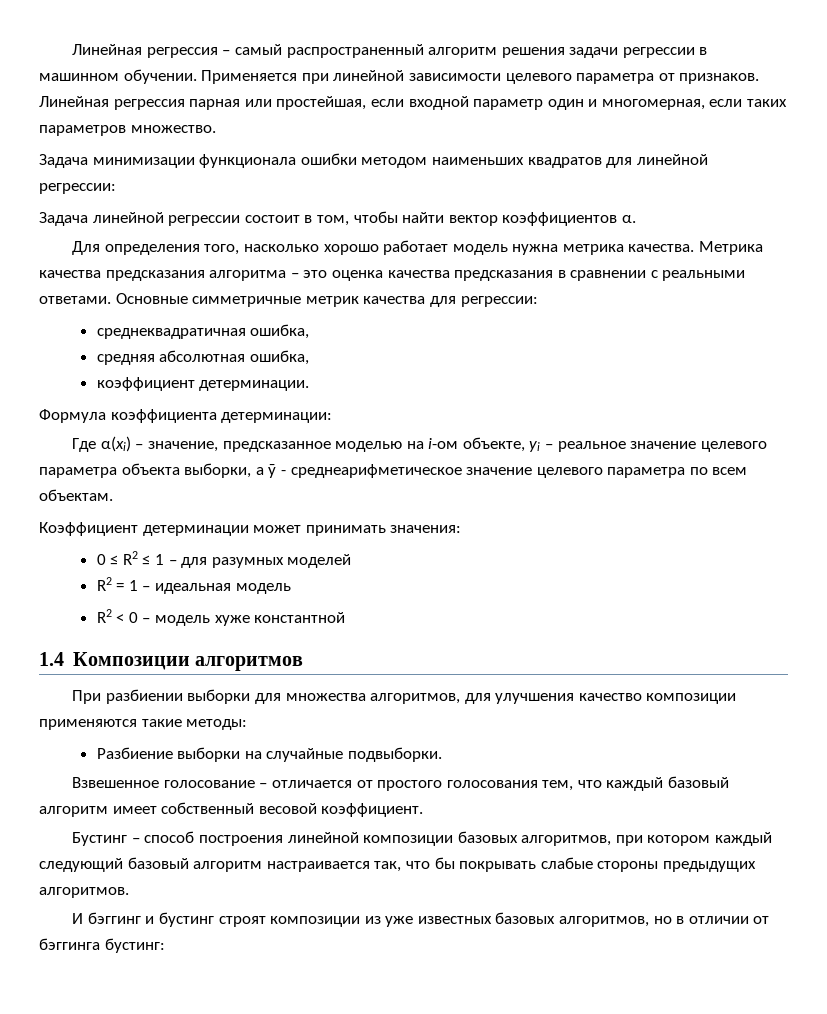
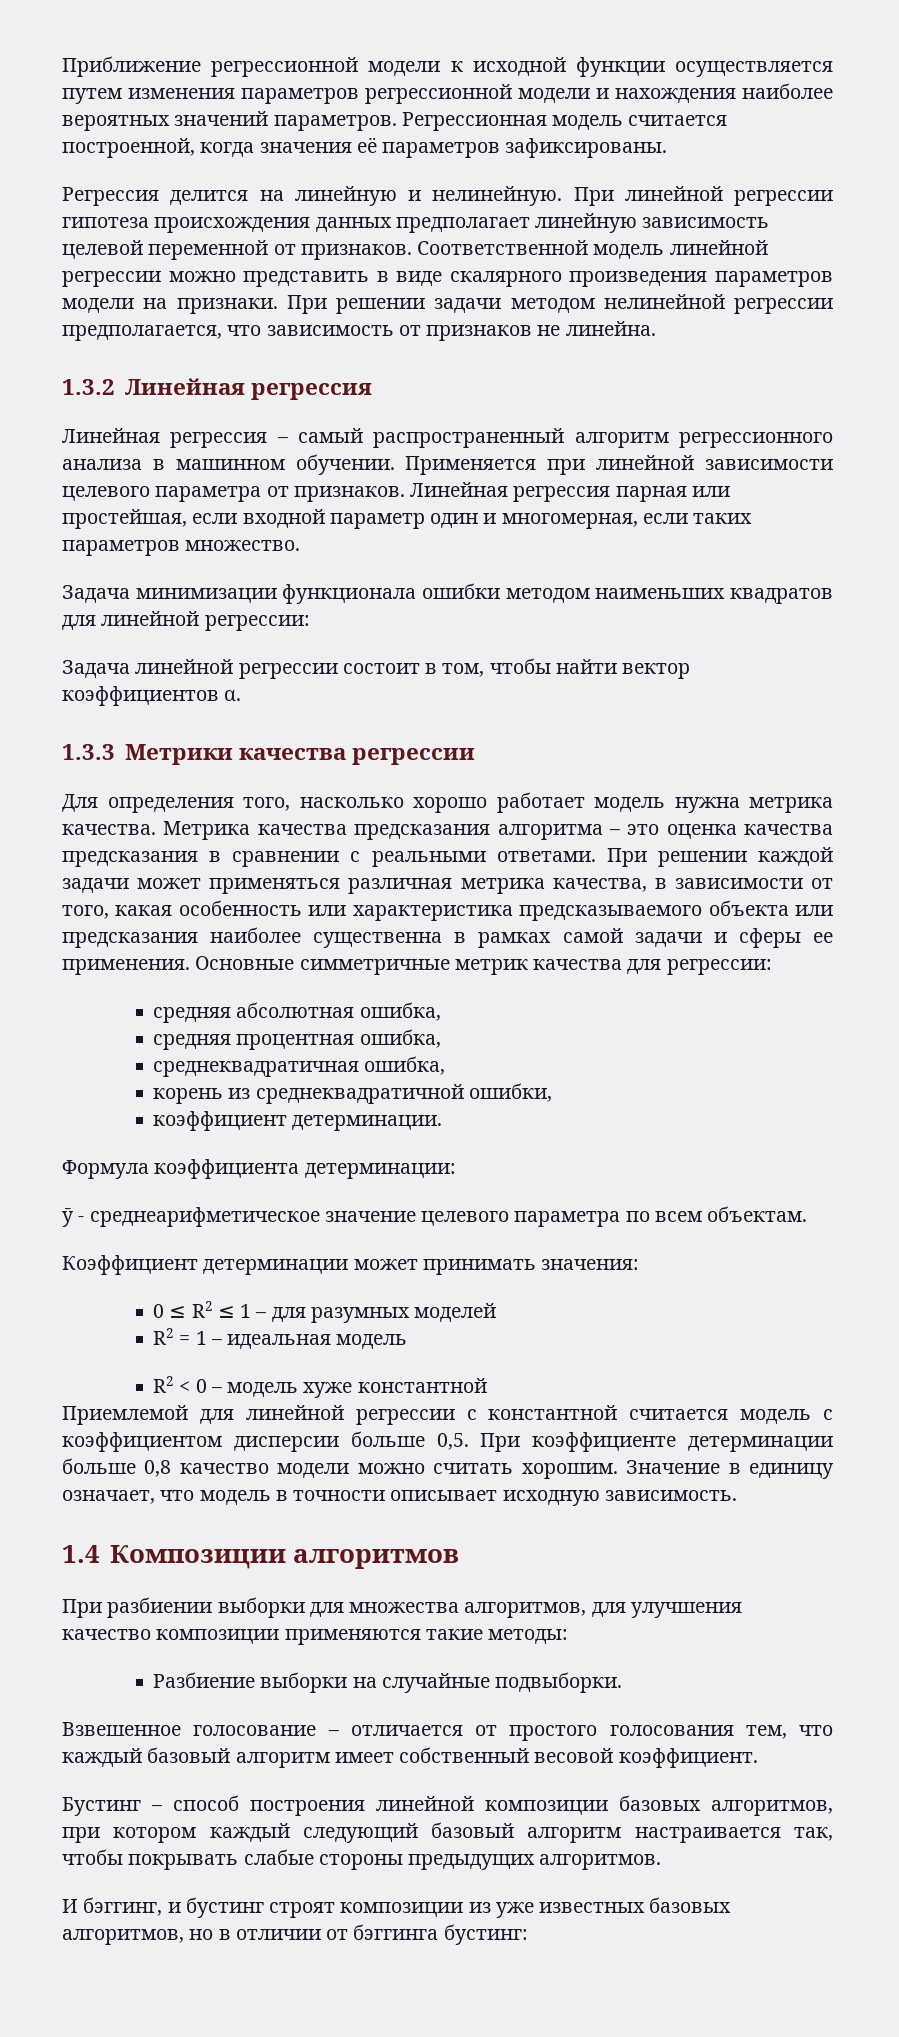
+ Приближение регрессионной модели к исходной функции осуществляется путем изменения параметров регрессионной модели и нахождения наиболее вероятных значений параметров. Регрессионная модель считается построенной, когда значения её параметров зафиксированы.
+ Регрессия делится на линейную и нелинейную. При линейной регрессии гипотеза происхождения данных предполагает линейную зависимость целевой переменной от признаков. Соответственной модель линейной регрессии можно представить в виде скалярного произведения параметров модели на признаки. При решении задачи методом нелинейной регрессии предполагается, что зависимость от признаков не линейна.
+ 1.3.2 Линейная регрессия
- Линейная регрессия – самый распространенный алгоритм решения задачи регрессии в машинном обучении.
+ Линейная регрессия – самый распространенный алгоритм регрессионного анализа в машинном обучении.
+ 1.3.3 Метрики качества регрессии
+ При решении каждой задачи может применяться различная метрика качества, в зависимости от того, какая особенность или характеристика предсказываемого объекта или предсказания наиболее существенна в рамках самой задачи и сферы ее применения.
+ средняя абсолютная ошибка,
+ средняя процентная ошибка,
  среднеквадратичная ошибка,
- средняя абсолютная ошибка,
+ корень из среднеквадратичной ошибки,
- Где α(xi) – значение, предсказанное моделью на i-ом объекте, yi – реальное значение целевого параметра объекта выборки, а ȳ - среднеарифметическое значение целевого параметра по всем объектам.
+ ȳ - среднеарифметическое значение целевого параметра по всем объектам.
+ Приемлемой для линейной регрессии с константной считается модель с коэффициентом дисперсии больше 0,5. При коэффициенте детерминации больше 0,8 качество модели можно считать хорошим. Значение в единицу означает, что модель в точности описывает исходную зависимость.
- Бустинг – способ построения линейной композиции базовых алгоритмов, при котором каждый следующий базовый алгоритм настраивается так, что бы покрывать слабые стороны предыдущих алгоритмов.
+ Бустинг – способ построения линейной композиции базовых алгоритмов, при котором каждый следующий базовый алгоритм настраивается так, чтобы покрывать слабые стороны предыдущих алгоритмов.
- И бэггинг и бустинг строят композиции из уже известных базовых алгоритмов, но в отличии от бэггинга бустинг:
+ И бэггинг, и бустинг строят композиции из уже известных базовых алгоритмов, но в отличии от бэггинга бустинг:

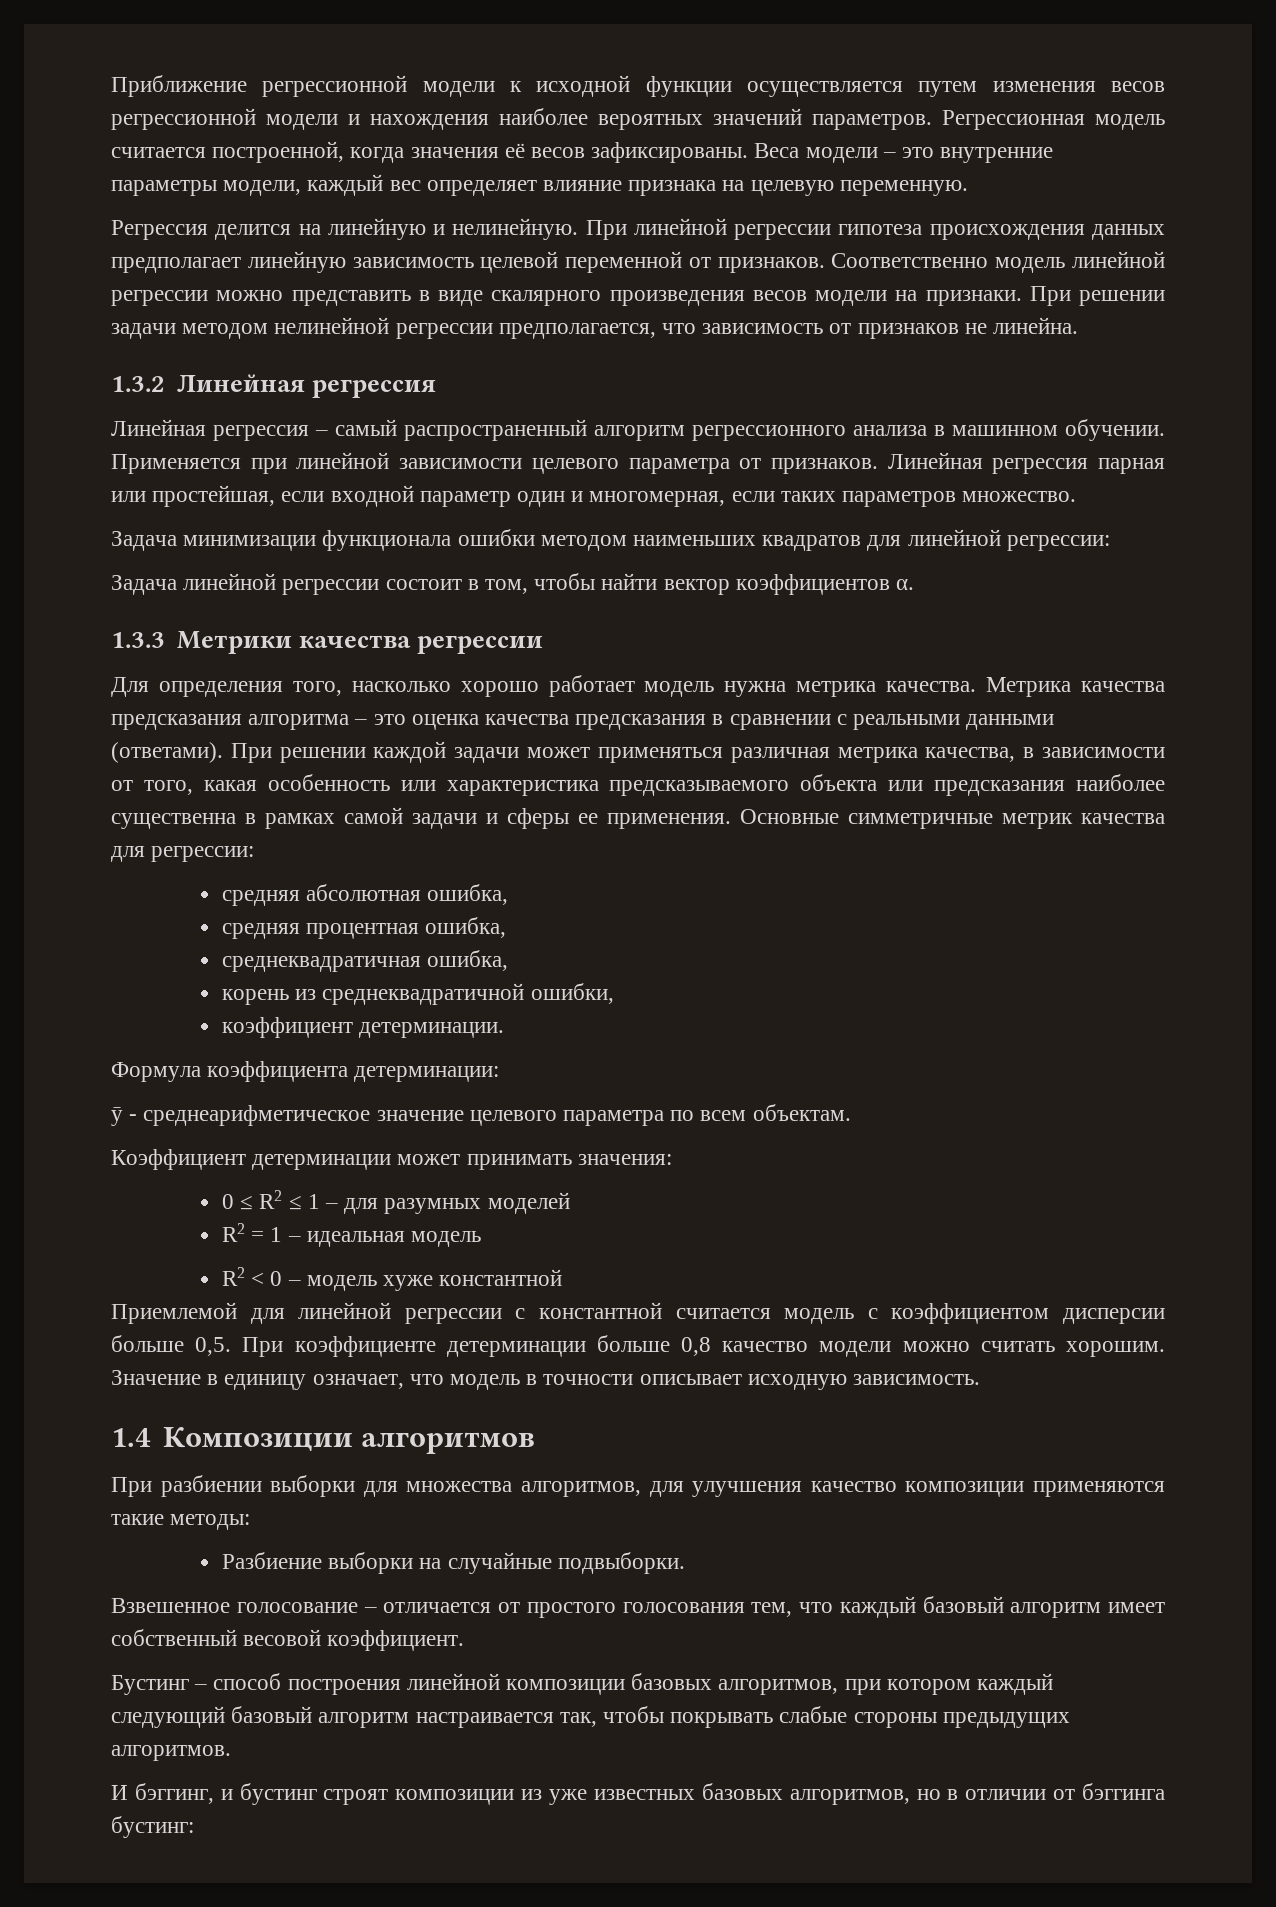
- Приближение регрессионной модели к исходной функции осуществляется путем изменения параметров регрессионной модели и нахождения наиболее вероятных значений параметров.
+ Приближение регрессионной модели к исходной функции осуществляется путем изменения весов регрессионной модели и нахождения наиболее вероятных значений параметров.
- Регрессионная модель считается построенной, когда значения её параметров зафиксированы.
+ Регрессионная модель считается построенной, когда значения её весов зафиксированы. Веса модели – это внутренние параметры модели, каждый вес определяет влияние признака на целевую переменную.
- Соответственной модель линейной регрессии можно представить в виде скалярного произведения параметров модели на признаки.
+ Соответственно модель линейной регрессии можно представить в виде скалярного произведения весов модели на признаки.
- Метрика качества предсказания алгоритма – это оценка качества предсказания в сравнении с реальными ответами.
+ Метрика качества предсказания алгоритма – это оценка качества предсказания в сравнении с реальными данными (ответами).

